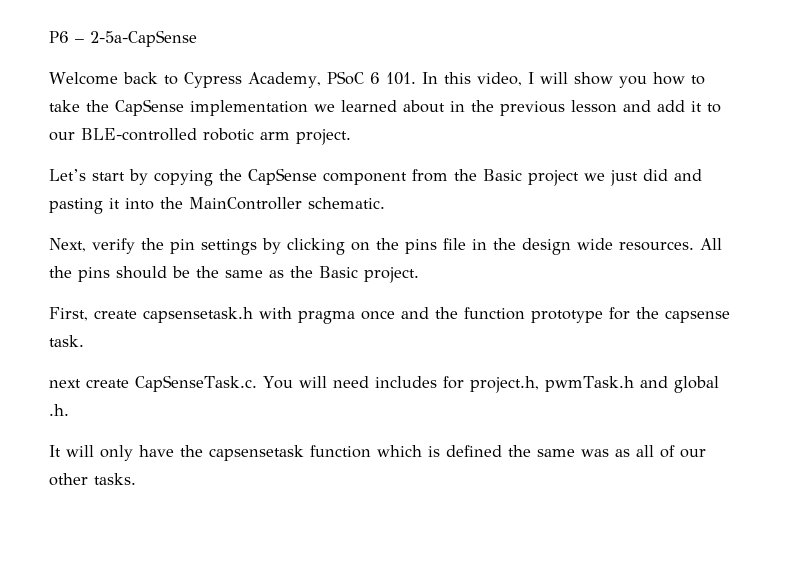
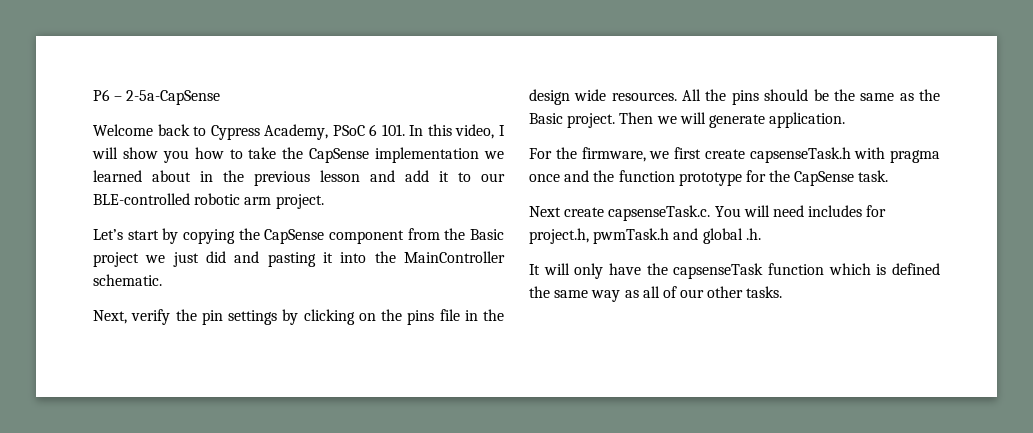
- All the pins should be the same as the Basic project.
- First, create capsensetask.h with pragma once and the function prototype for the capsense task.
+ All the pins should be the same as the Basic project. Then we will generate application.
+ For the firmware, we first create capsenseTask.h with pragma once and the function prototype for the CapSense task.
- next create CapSenseTask.c. You will need includes for project.h, pwmTask.h and global .h.
+ Next create capsenseTask.c. You will need includes for project.h, pwmTask.h and global .h.
- It will only have the capsensetask function which is defined the same was as all of our other tasks.
+ It will only have the capsenseTask function which is defined the same way as all of our other tasks.

